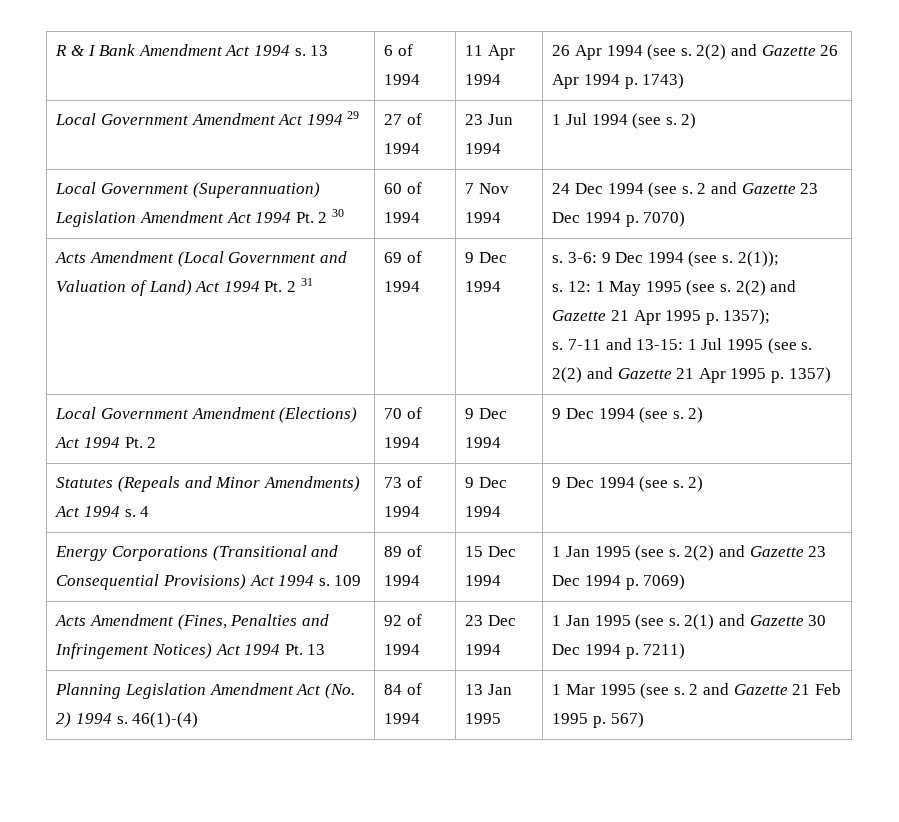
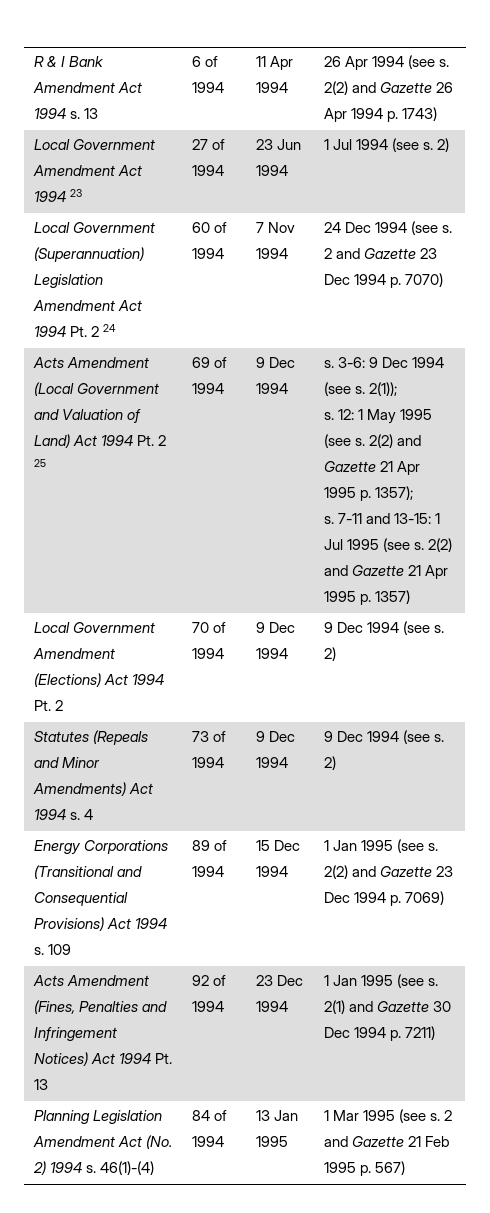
- Local Government Amendment Act 1994 29 | 27 of 1994 | 23 Jun 1994 | 1 Jul 1994 (see s. 2)
+ Local Government Amendment Act 1994 23 | 27 of 1994 | 23 Jun 1994 | 1 Jul 1994 (see s. 2)
- Local Government (Superannuation) Legislation Amendment Act 1994 Pt. 2 30 | 60 of 1994 | 7 Nov 1994 | 24 Dec 1994 (see s. 2 and Gazette 23 Dec 1994 p. 7070)
+ Local Government (Superannuation) Legislation Amendment Act 1994 Pt. 2 24 | 60 of 1994 | 7 Nov 1994 | 24 Dec 1994 (see s. 2 and Gazette 23 Dec 1994 p. 7070)
- Acts Amendment (Local Government and Valuation of Land) Act 1994 Pt. 2 31
+ Acts Amendment (Local Government and Valuation of Land) Act 1994 Pt. 2 25

